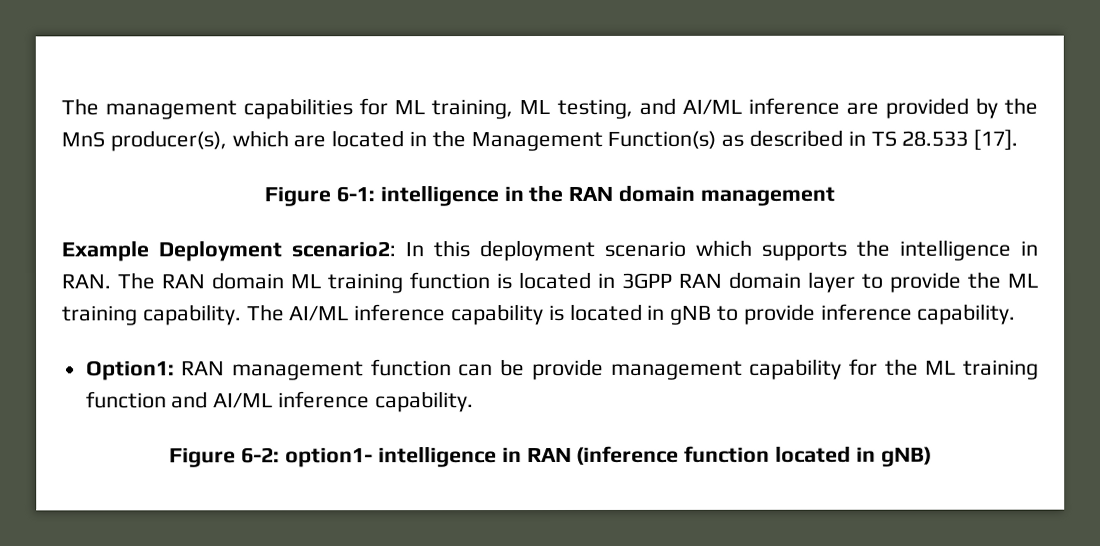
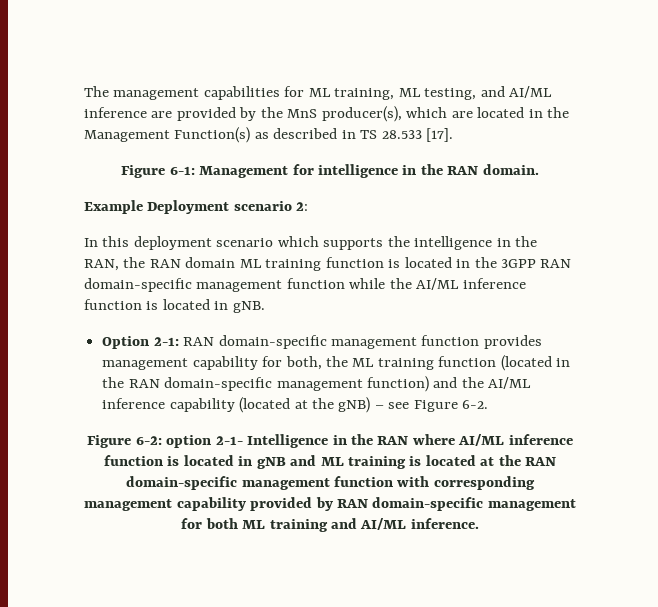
- Figure 6-1: intelligence in the RAN domain management
+ Figure 6-1: Management for intelligence in the RAN domain.
- Example Deployment scenario2: In this deployment scenario which supports the intelligence in RAN. The RAN domain ML training function is located in 3GPP RAN domain layer to provide the ML training capability. The AI/ML inference capability is located in gNB to provide inference capability.
- Option1: RAN management function can be provide management capability for the ML training function and AI/ML inference capability.
- Figure 6-2: option1- intelligence in RAN (inference function located in gNB)
+ Example Deployment scenario 2:
+ In this deployment scenario which supports the intelligence in the RAN, the RAN domain ML training function is located in the 3GPP RAN domain-specific management function while the AI/ML inference function is located in gNB.
+ Option 2-1: RAN domain-specific management function provides management capability for both, the ML training function (located in the RAN domain-specific management function) and the AI/ML inference capability (located at the gNB) – see Figure 6-2.
+ Figure 6-2: option 2-1- Intelligence in the RAN where AI/ML inference function is located in gNB and ML training is located at the RAN domain-specific management function with corresponding management capability provided by RAN domain-specific management for both ML training and AI/ML inference.

